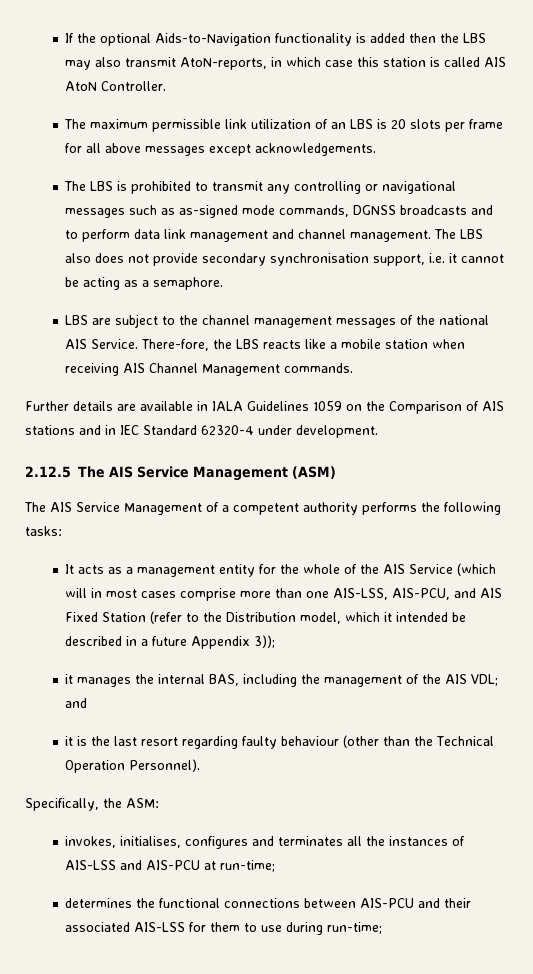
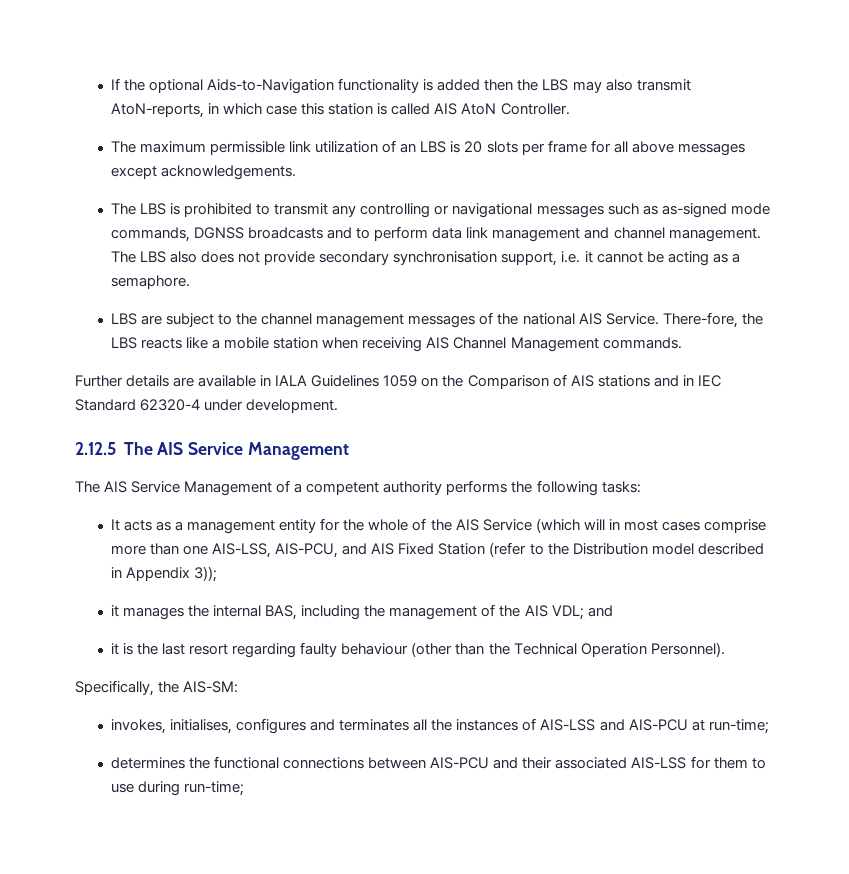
- 2.12.5 The AIS Service Management (ASM)
+ 2.12.5 The AIS Service Management
- It acts as a management entity for the whole of the AIS Service (which will in most cases comprise more than one AIS-LSS, AIS-PCU, and AIS Fixed Station (refer to the Distribution model, which it intended be described in a future Appendix 3));
+ It acts as a management entity for the whole of the AIS Service (which will in most cases comprise more than one AIS-LSS, AIS-PCU, and AIS Fixed Station (refer to the Distribution model described in Appendix 3));
- Specifically, the ASM:
+ Specifically, the AIS-SM:

